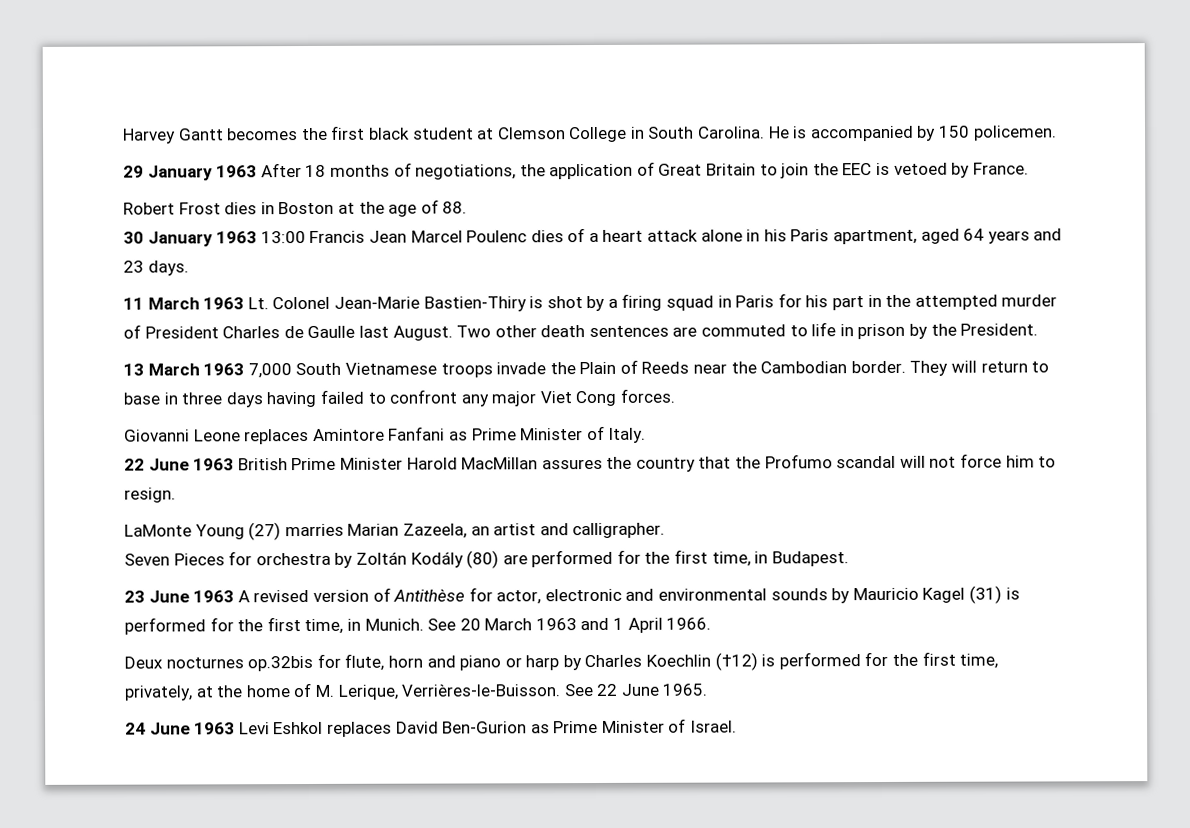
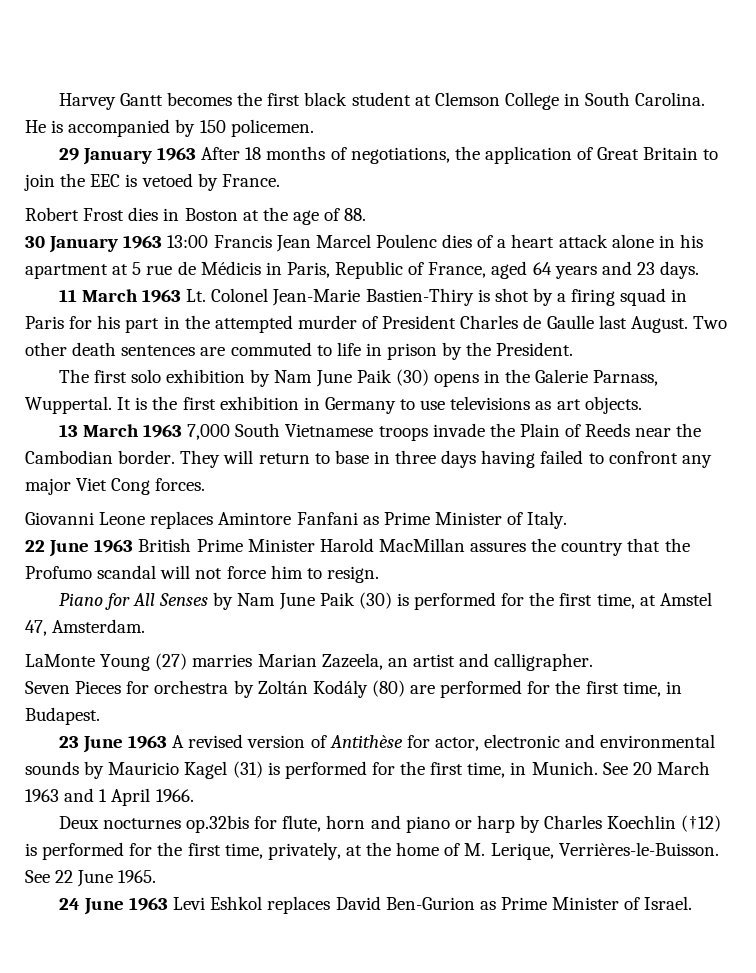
- 30 January 1963 13:00 Francis Jean Marcel Poulenc dies of a heart attack alone in his Paris apartment, aged 64 years and 23 days.
+ 30 January 1963 13:00 Francis Jean Marcel Poulenc dies of a heart attack alone in his apartment at 5 rue de Médicis in Paris, Republic of France, aged 64 years and 23 days.
+ The first solo exhibition by Nam June Paik (30) opens in the Galerie Parnass, Wuppertal. It is the first exhibition in Germany to use televisions as art objects.
+ Piano for All Senses by Nam June Paik (30) is performed for the first time, at Amstel 47, Amsterdam.

